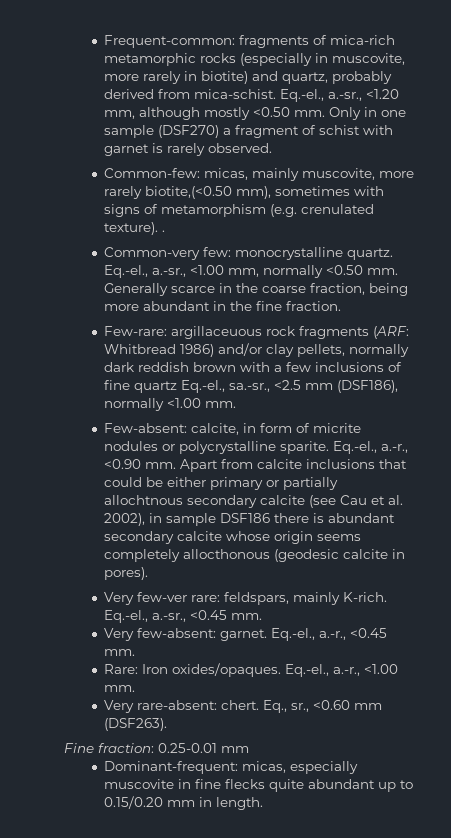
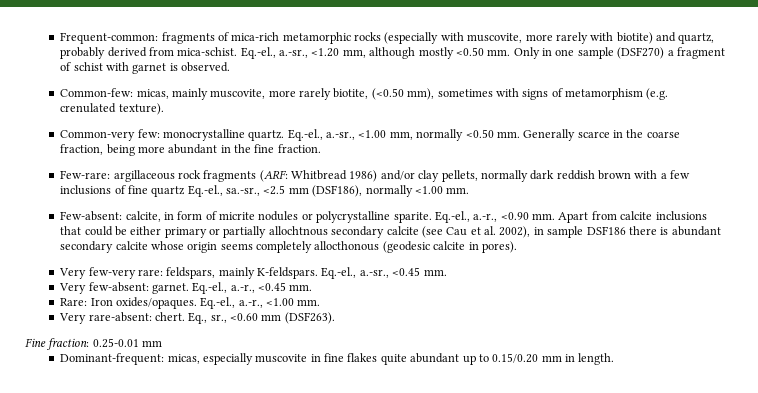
- Frequent-common: fragments of mica-rich metamorphic rocks (especially in muscovite, more rarely in biotite) and quartz, probably derived from mica-schist.
+ Frequent-common: fragments of mica-rich metamorphic rocks (especially with muscovite, more rarely with biotite) and quartz, probably derived from mica-schist.
- Only in one sample (DSF270) a fragment of schist with garnet is rarely observed.
+ Only in one sample (DSF270) a fragment of schist with garnet is observed.
- Common-few: micas, mainly muscovite, more rarely biotite,(<0.50 mm), sometimes with signs of metamorphism (e.g. crenulated texture). .
+ Common-few: micas, mainly muscovite, more rarely biotite, (<0.50 mm), sometimes with signs of metamorphism (e.g. crenulated texture).
- Few-rare: argillaceuous rock fragments (ARF: Whitbread 1986) and/or clay pellets, normally dark reddish brown with a few inclusions of fine quartz Eq.-el., sa.-sr., <2.5 mm (DSF186), normally <1.00 mm.
+ Few-rare: argillaceous rock fragments (ARF: Whitbread 1986) and/or clay pellets, normally dark reddish brown with a few inclusions of fine quartz Eq.-el., sa.-sr., <2.5 mm (DSF186), normally <1.00 mm.
- Very few-ver rare: feldspars, mainly K-rich.
+ Very few-very rare: feldspars, mainly K-feldspars.
- Dominant-frequent: micas, especially muscovite in fine flecks quite abundant up to 0.15/0.20 mm in length.
+ Dominant-frequent: micas, especially muscovite in fine flakes quite abundant up to 0.15/0.20 mm in length.

